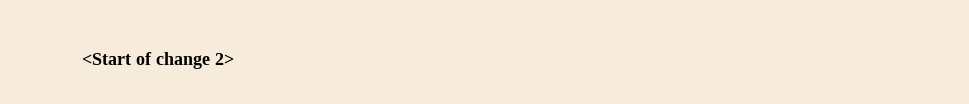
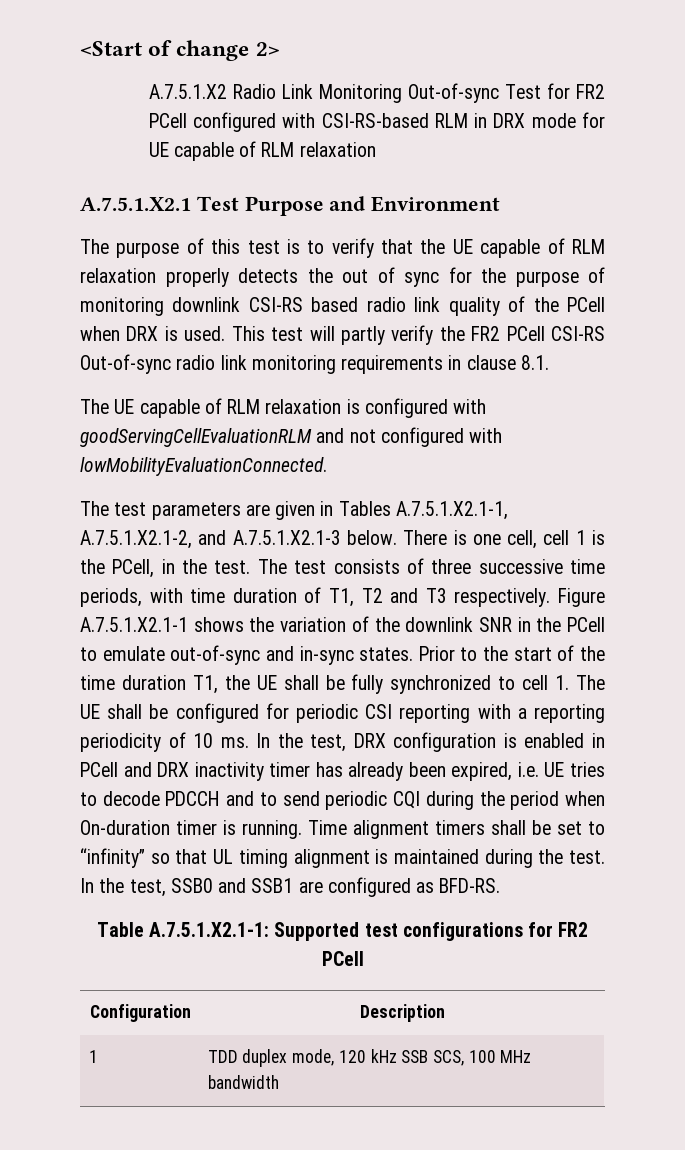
+ A.7.5.1.X2 Radio Link Monitoring Out-of-sync Test for FR2 PCell configured with CSI-RS-based RLM in DRX mode for UE capable of RLM relaxation
+ A.7.5.1.X2.1 Test Purpose and Environment
+ The purpose of this test is to verify that the UE capable of RLM relaxation properly detects the out of sync for the purpose of monitoring downlink CSI-RS based radio link quality of the PCell when DRX is used. This test will partly verify the FR2 PCell CSI-RS Out-of-sync radio link monitoring requirements in clause 8.1.
+ The UE capable of RLM relaxation is configured with goodServingCellEvaluationRLM and not configured with lowMobilityEvaluationConnected.
+ The test parameters are given in Tables A.7.5.1.X2.1-1, A.7.5.1.X2.1-2, and A.7.5.1.X2.1-3 below. There is one cell, cell 1 is the PCell, in the test. The test consists of three successive time periods, with time duration of T1, T2 and T3 respectively. Figure A.7.5.1.X2.1-1 shows the variation of the downlink SNR in the PCell to emulate out-of-sync and in-sync states. Prior to the start of the time duration T1, the UE shall be fully synchronized to cell 1. The UE shall be configured for periodic CSI reporting with a reporting periodicity of 10 ms. In the test, DRX configuration is enabled in PCell and DRX inactivity timer has already been expired, i.e. UE tries to decode PDCCH and to send periodic CQI during the period when On-duration timer is running. Time alignment timers shall be set to “infinity” so that UL timing alignment is maintained during the test. In the test, SSB0 and SSB1 are configured as BFD-RS.
+ Table A.7.5.1.X2.1-1: Supported test configurations for FR2 PCell
+ Configuration | Description
+ 1 | TDD duplex mode, 120 kHz SSB SCS, 100 MHz bandwidth

